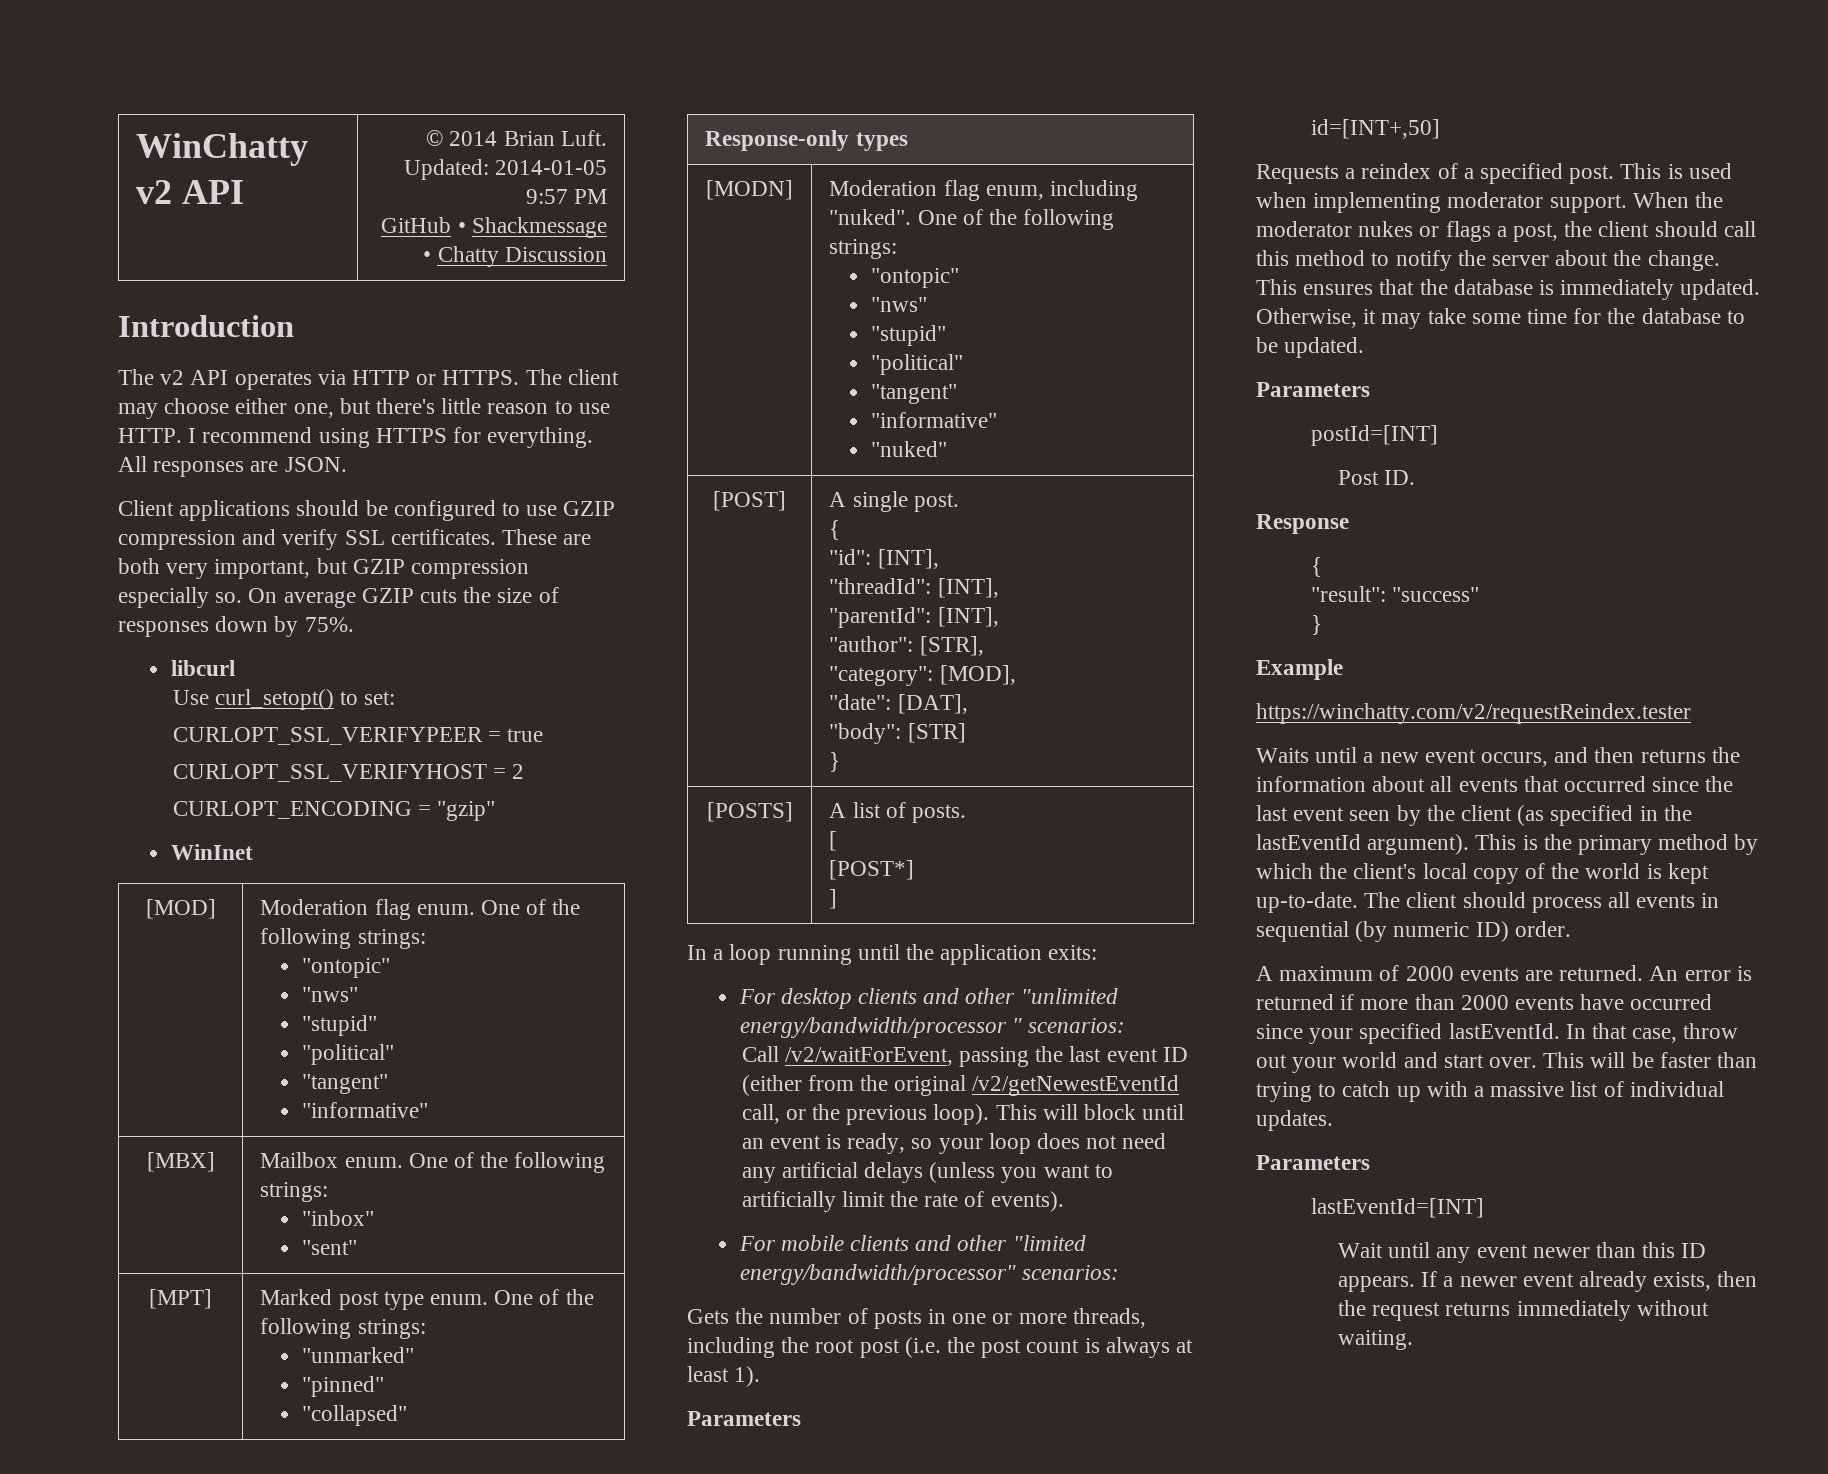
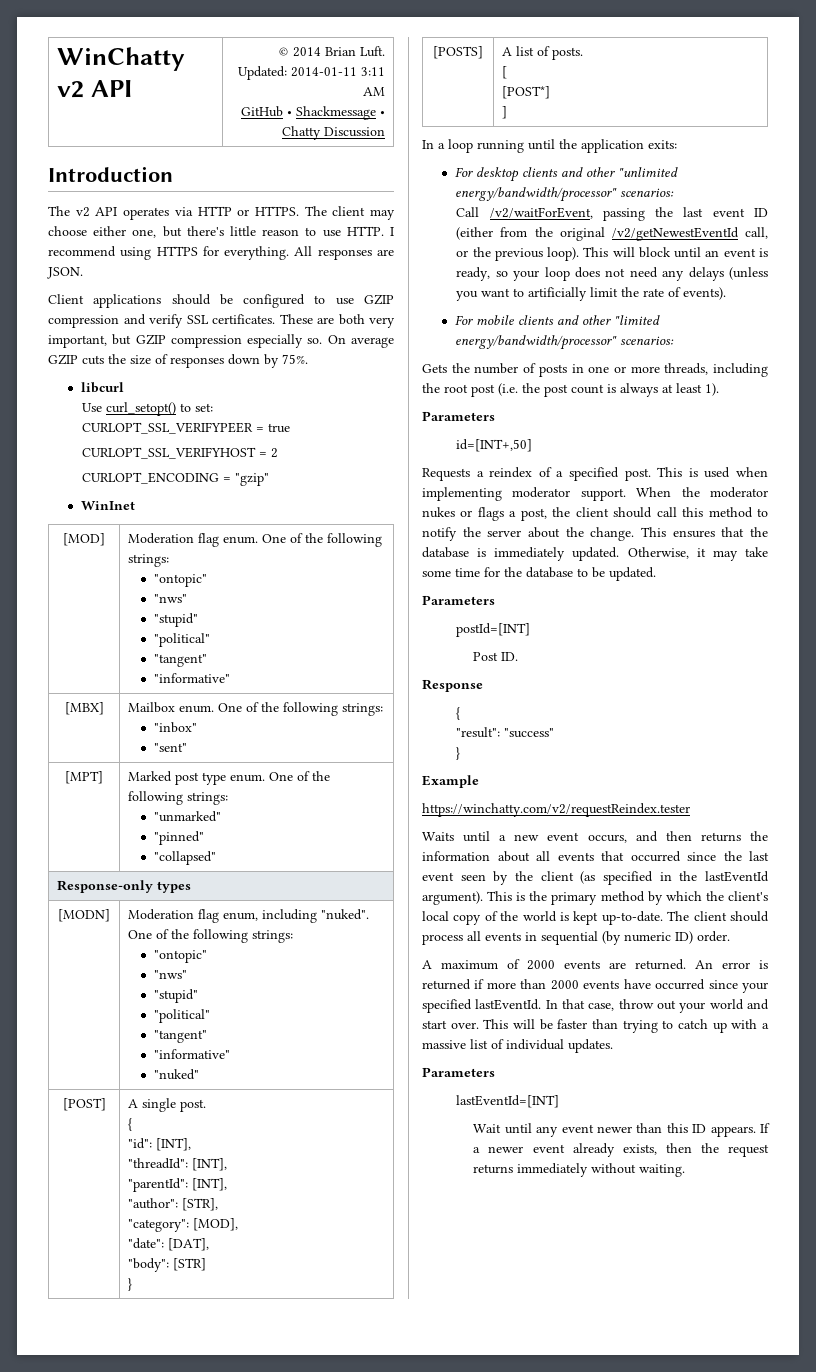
- WinChatty v2 API | © 2014 Brian Luft. Updated: 2014-01-05 9:57 PM
+ WinChatty v2 API | © 2014 Brian Luft. Updated: 2014-01-11 3:11 AM
- For desktop clients and other "unlimited energy/bandwidth/processor " scenarios:
+ For desktop clients and other "unlimited energy/bandwidth/processor" scenarios:
- This will block until an event is ready, so your loop does not need any artificial delays (unless you want to artificially limit the rate of events).
+ This will block until an event is ready, so your loop does not need any delays (unless you want to artificially limit the rate of events).

